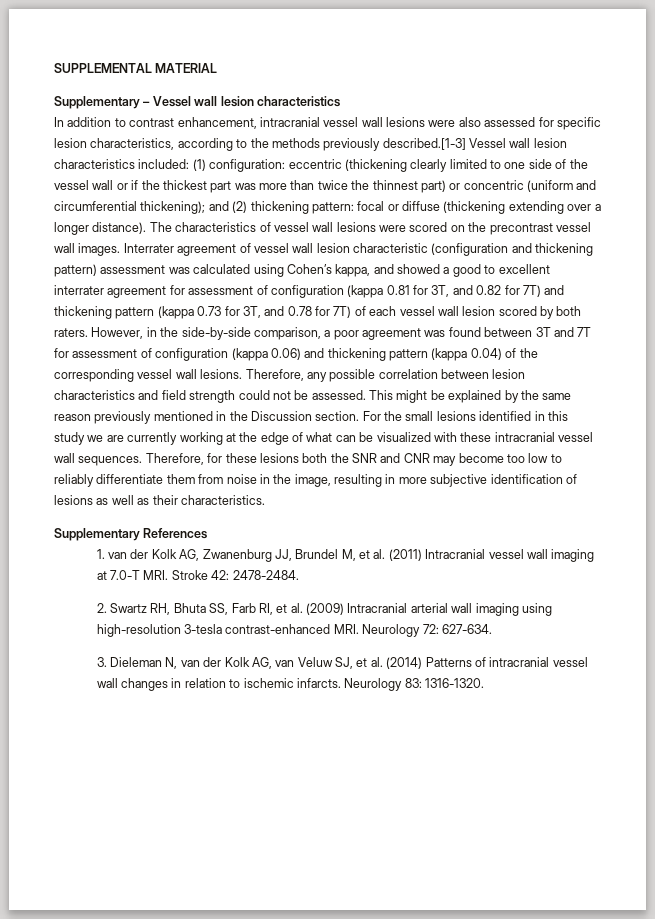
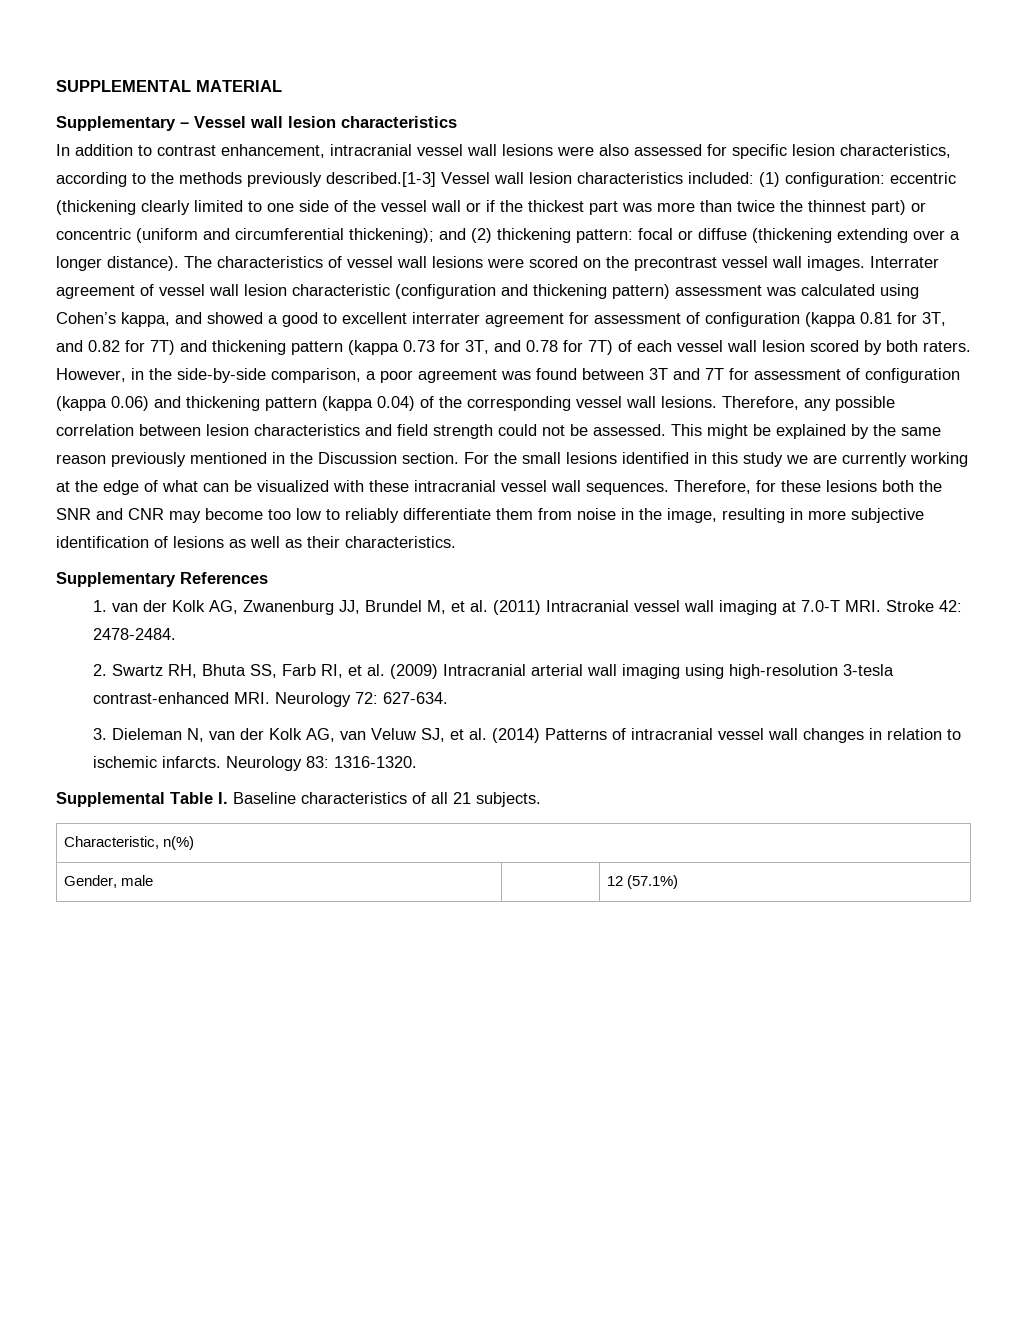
+ Supplemental Table I. Baseline characteristics of all 21 subjects.
+ Characteristic, n(%)
+ Gender, male | | 12 (57.1%)

